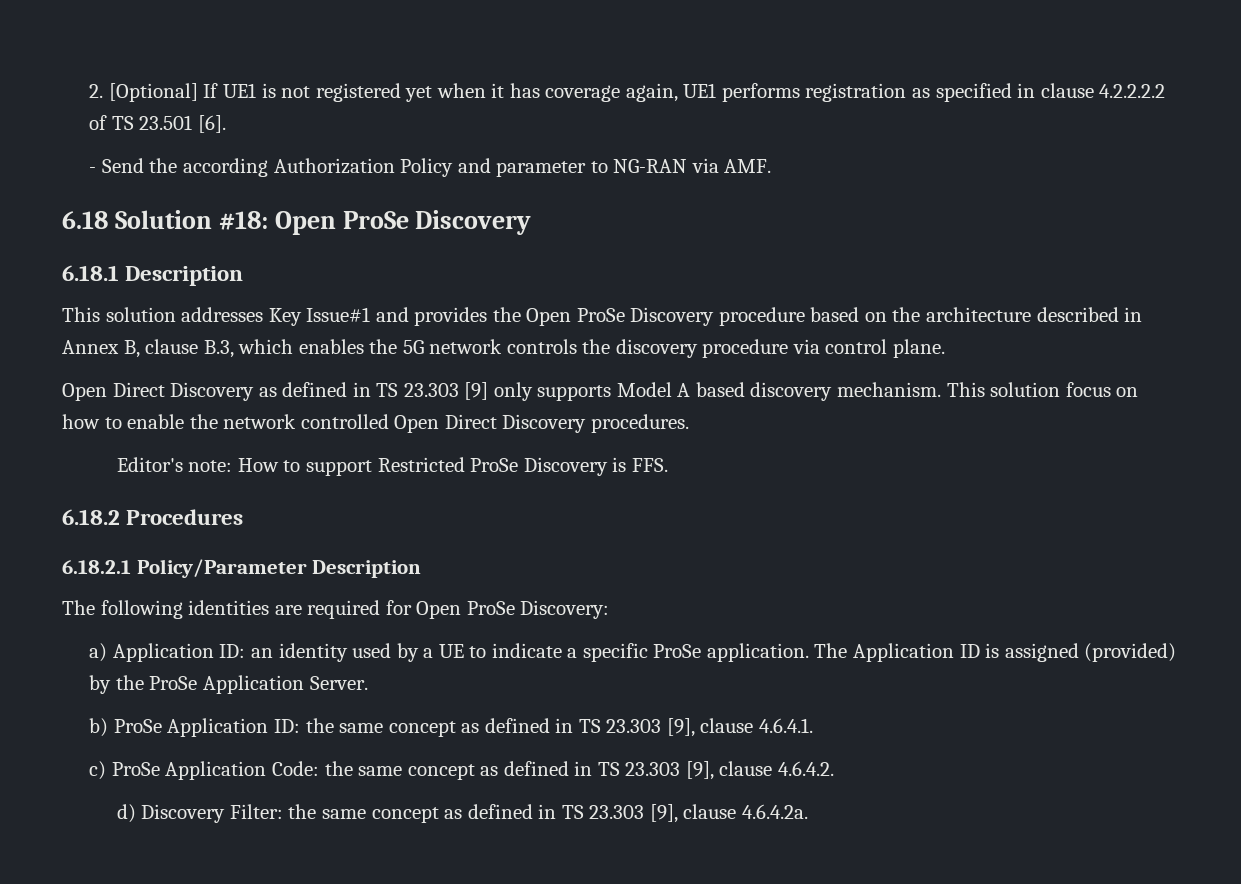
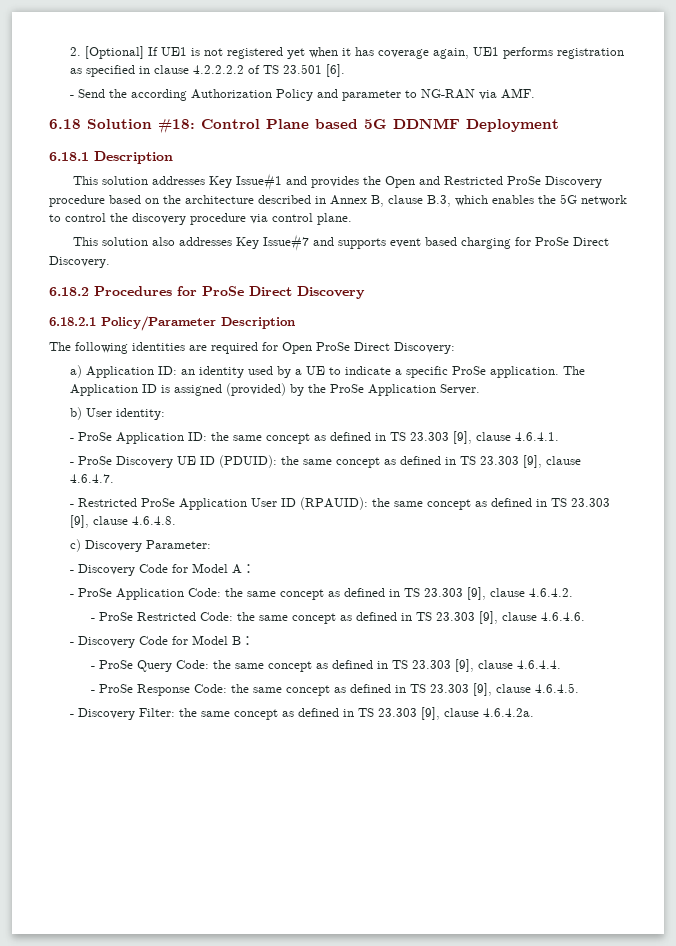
- 6.18 Solution #18: Open ProSe Discovery
+ 6.18 Solution #18: Control Plane based 5G DDNMF Deployment
- This solution addresses Key Issue#1 and provides the Open ProSe Discovery procedure based on the architecture described in Annex B, clause B.3, which enables the 5G network controls the discovery procedure via control plane.
+ This solution addresses Key Issue#1 and provides the Open and Restricted ProSe Discovery procedure based on the architecture described in Annex B, clause B.3, which enables the 5G network to control the discovery procedure via control plane.
- Open Direct Discovery as defined in TS 23.303 [9] only supports Model A based discovery mechanism. This solution focus on how to enable the network controlled Open Direct Discovery procedures.
- Editor's note: How to support Restricted ProSe Discovery is FFS.
- 6.18.2 Procedures
+ This solution also addresses Key Issue#7 and supports event based charging for ProSe Direct Discovery.
+ 6.18.2 Procedures for ProSe Direct Discovery
- The following identities are required for Open ProSe Discovery:
+ The following identities are required for Open ProSe Direct Discovery:
- b) ProSe Application ID: the same concept as defined in TS 23.303 [9], clause 4.6.4.1.
+ b) User identity:
+ - ProSe Application ID: the same concept as defined in TS 23.303 [9], clause 4.6.4.1.
- c) ProSe Application Code: the same concept as defined in TS 23.303 [9], clause 4.6.4.2.
+ - ProSe Discovery UE ID (PDUID): the same concept as defined in TS 23.303 [9], clause 4.6.4.7.
+ - Restricted ProSe Application User ID (RPAUID): the same concept as defined in TS 23.303 [9], clause 4.6.4.8.
+ c) Discovery Parameter:
+ - Discovery Code for Model A：
+ - ProSe Application Code: the same concept as defined in TS 23.303 [9], clause 4.6.4.2.
- d) Discovery Filter: the same concept as defined in TS 23.303 [9], clause 4.6.4.2a.
+ - ProSe Restricted Code: the same concept as defined in TS 23.303 [9], clause 4.6.4.6.
+ - Discovery Code for Model B：
+ - ProSe Query Code: the same concept as defined in TS 23.303 [9], clause 4.6.4.4.
+ - ProSe Response Code: the same concept as defined in TS 23.303 [9], clause 4.6.4.5.
+ - Discovery Filter: the same concept as defined in TS 23.303 [9], clause 4.6.4.2a.

